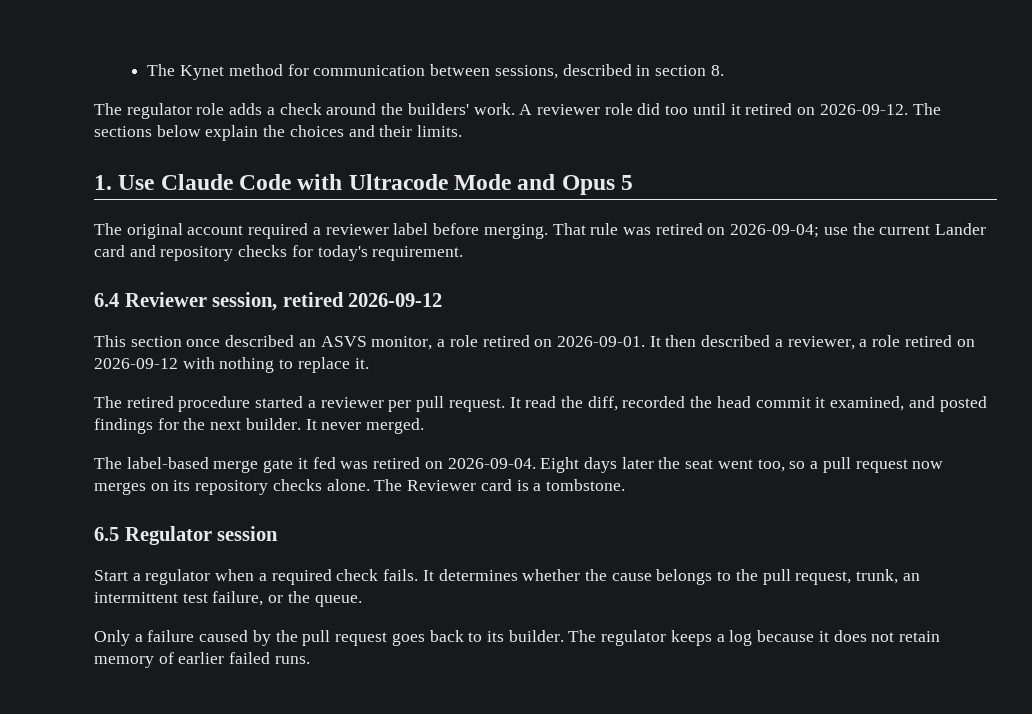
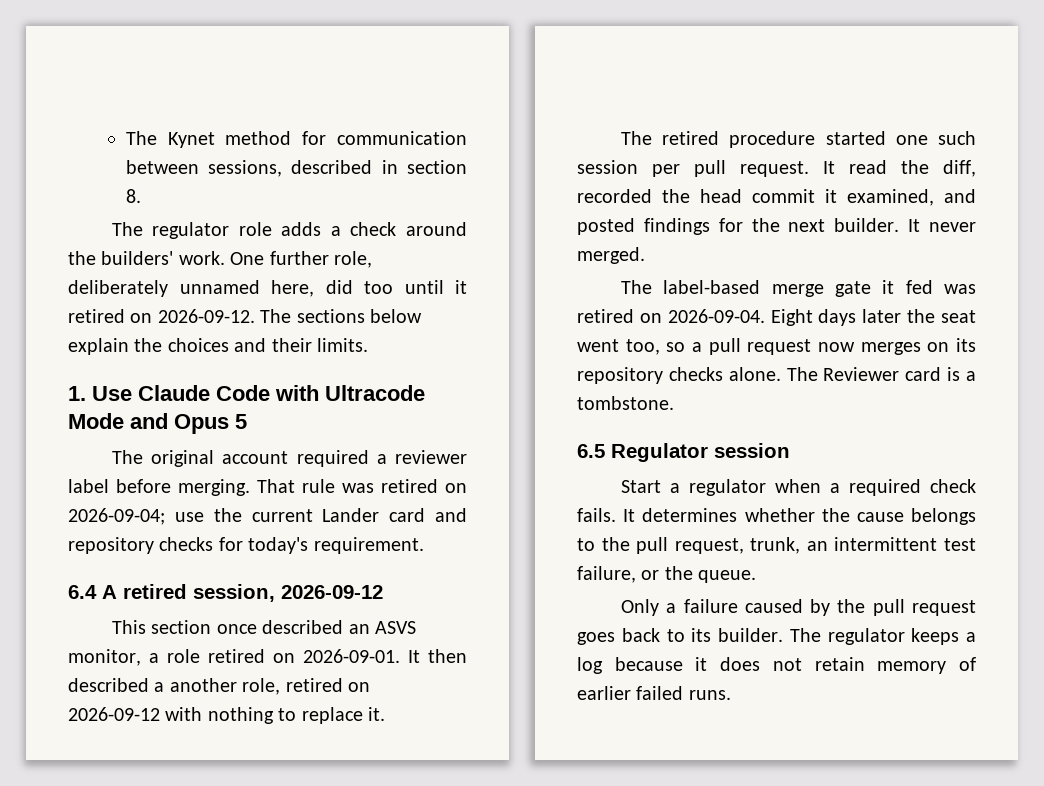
- A reviewer role did too until it retired on 2026-09-12.
+ One further role, deliberately unnamed here, did too until it retired on 2026-09-12.
- 6.4 Reviewer session, retired 2026-09-12
+ 6.4 A retired session, 2026-09-12
- It then described a reviewer, a role retired on 2026-09-12 with nothing to replace it.
+ It then described a another role, retired on 2026-09-12 with nothing to replace it.
- The retired procedure started a reviewer per pull request.
+ The retired procedure started one such session per pull request.

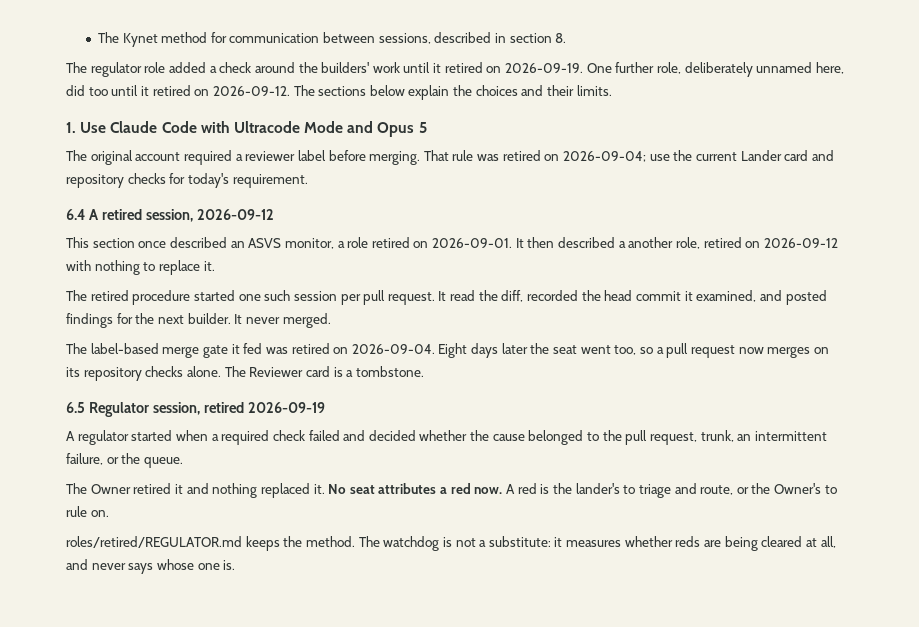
- The regulator role adds a check around the builders' work.
+ The regulator role added a check around the builders' work until it retired on 2026-09-19.
- 6.5 Regulator session
- Start a regulator when a required check fails. It determines whether the cause belongs to the pull request, trunk, an intermittent test failure, or the queue.
+ 6.5 Regulator session, retired 2026-09-19
+ A regulator started when a required check failed and decided whether the cause belonged to the pull request, trunk, an intermittent failure, or the queue.
- Only a failure caused by the pull request goes back to its builder. The regulator keeps a log because it does not retain memory of earlier failed runs.
+ The Owner retired it and nothing replaced it. No seat attributes a red now. A red is the lander's to triage and route, or the Owner's to rule on.
+ roles/retired/REGULATOR.md keeps the method. The watchdog is not a substitute: it measures whether reds are being cleared at all, and never says whose one is.

